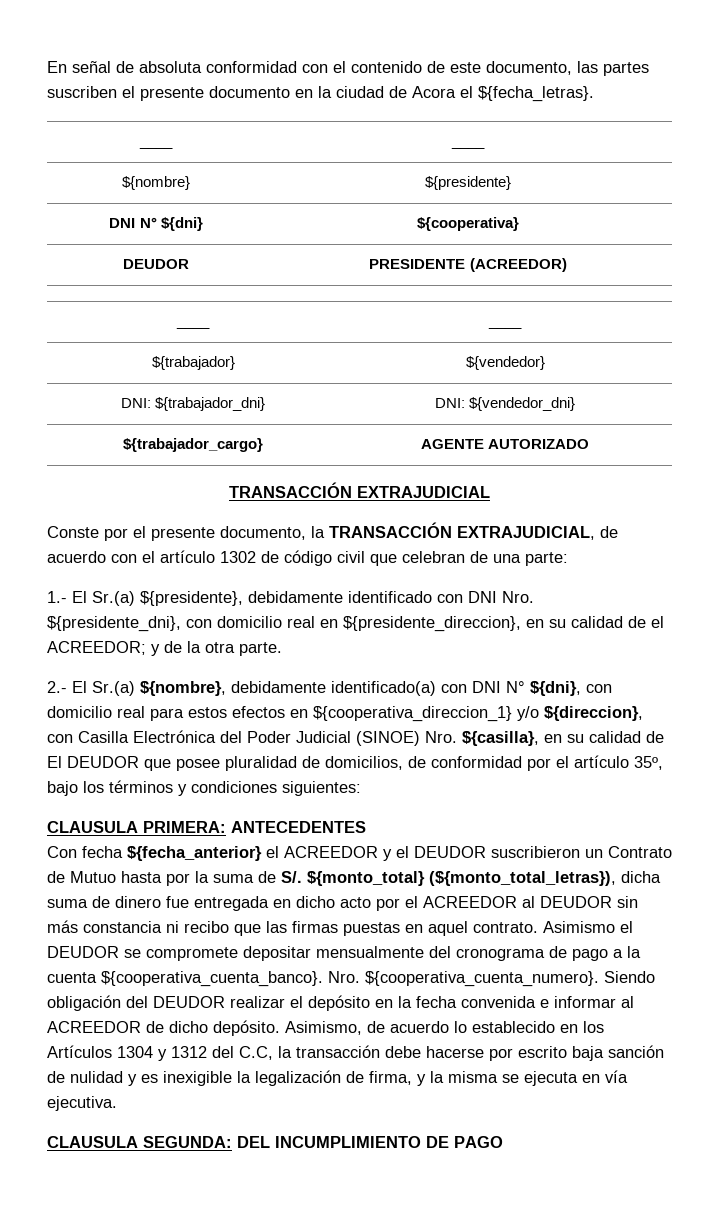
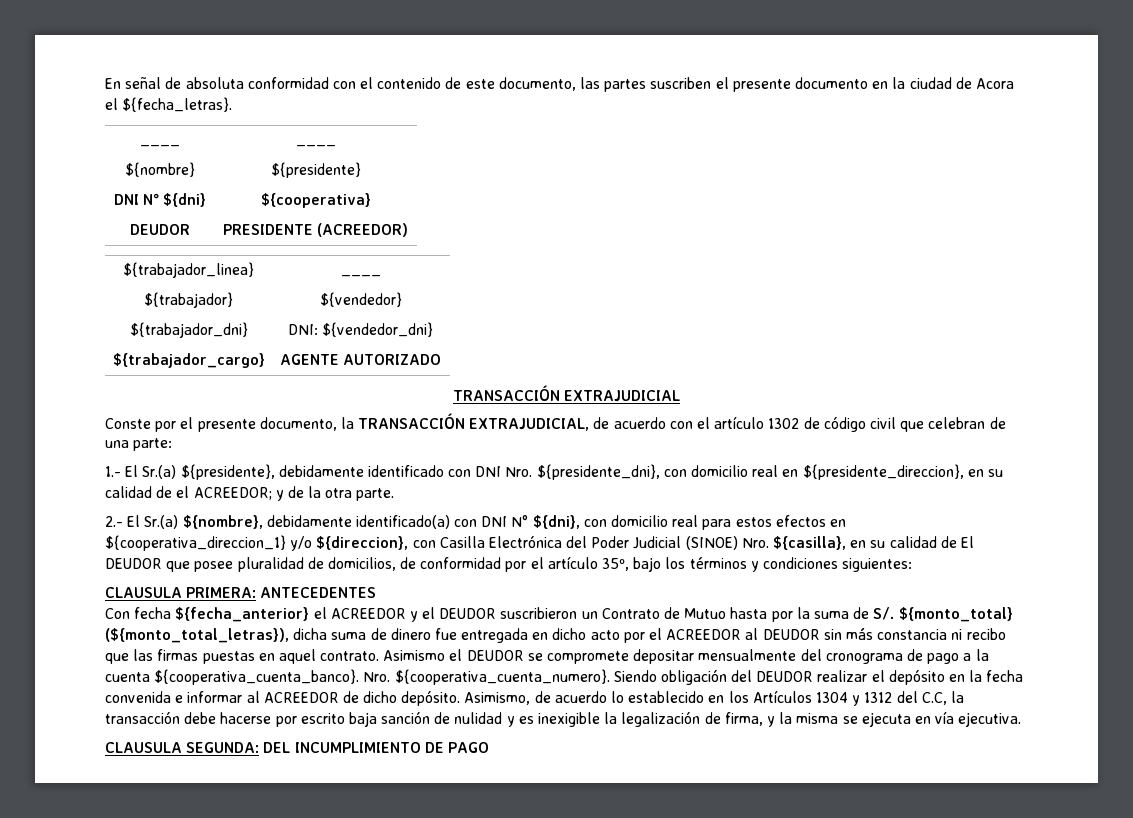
  DEUDOR | PRESIDENTE (ACREEDOR)
- ____ | ____
+ ${trabajador_linea} | ____
- DNI: ${trabajador_dni} | DNI: ${vendedor_dni}
+ ${trabajador_dni} | DNI: ${vendedor_dni}

